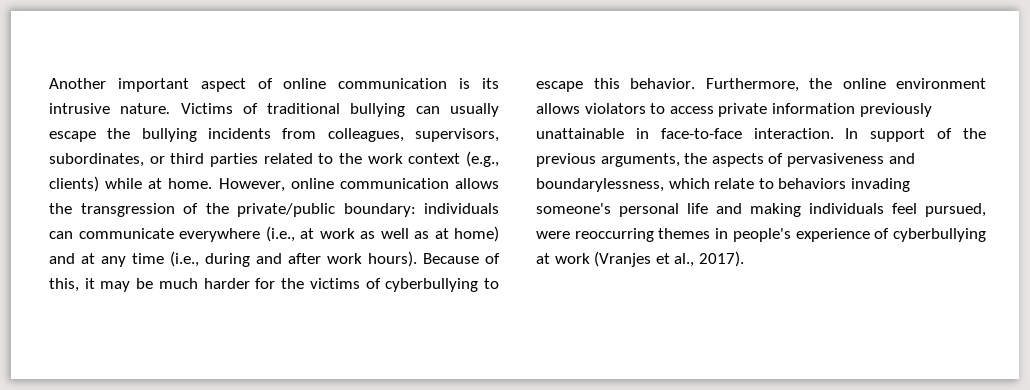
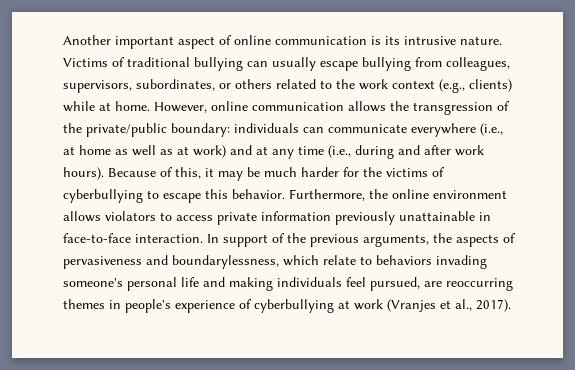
- Victims of traditional bullying can usually escape the bullying incidents from colleagues, supervisors, subordinates, or third parties related to the work context (e.g., clients) while at home.
+ Victims of traditional bullying can usually escape bullying from colleagues, supervisors, subordinates, or others related to the work context (e.g., clients) while at home.
- However, online communication allows the transgression of the private/public boundary: individuals can communicate everywhere (i.e., at work as well as at home) and at any time (i.e., during and after work hours).
+ However, online communication allows the transgression of the private/public boundary: individuals can communicate everywhere (i.e., at home as well as at work) and at any time (i.e., during and after work hours).
- In support of the previous arguments, the aspects of pervasiveness and boundarylessness, which relate to behaviors invading someone's personal life and making individuals feel pursued, were reoccurring themes in people's experience of cyberbullying at work (Vranjes et al., 2017).
+ In support of the previous arguments, the aspects of pervasiveness and boundarylessness, which relate to behaviors invading someone's personal life and making individuals feel pursued, are reoccurring themes in people's experience of cyberbullying at work (Vranjes et al., 2017).

